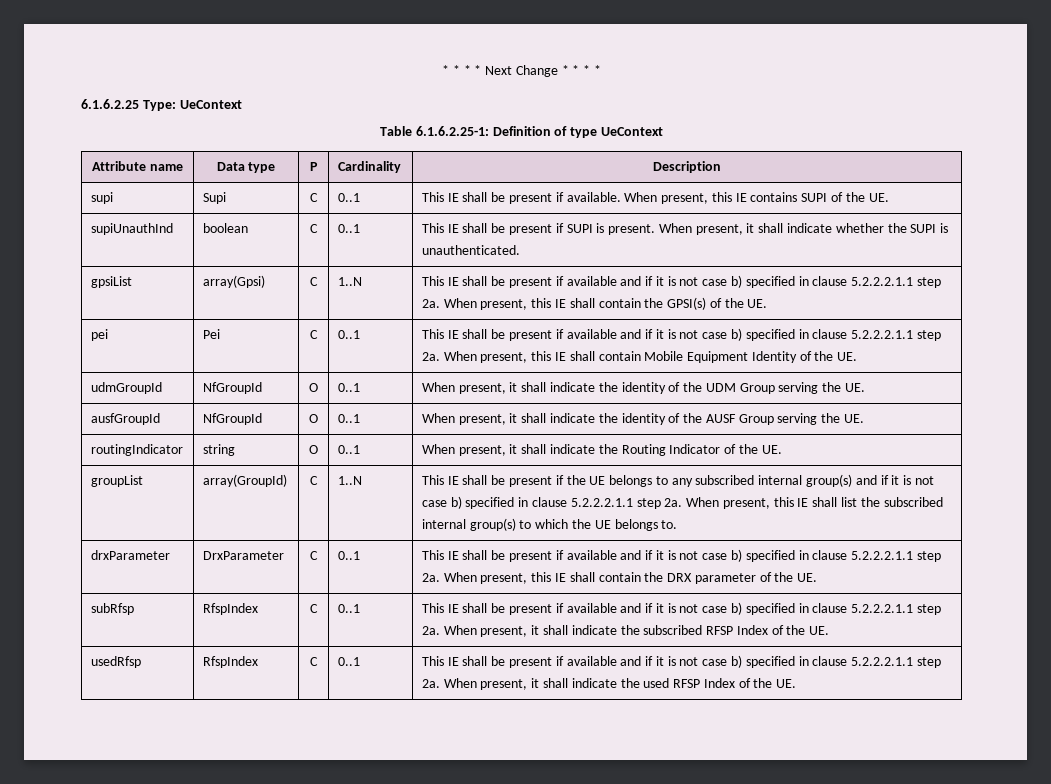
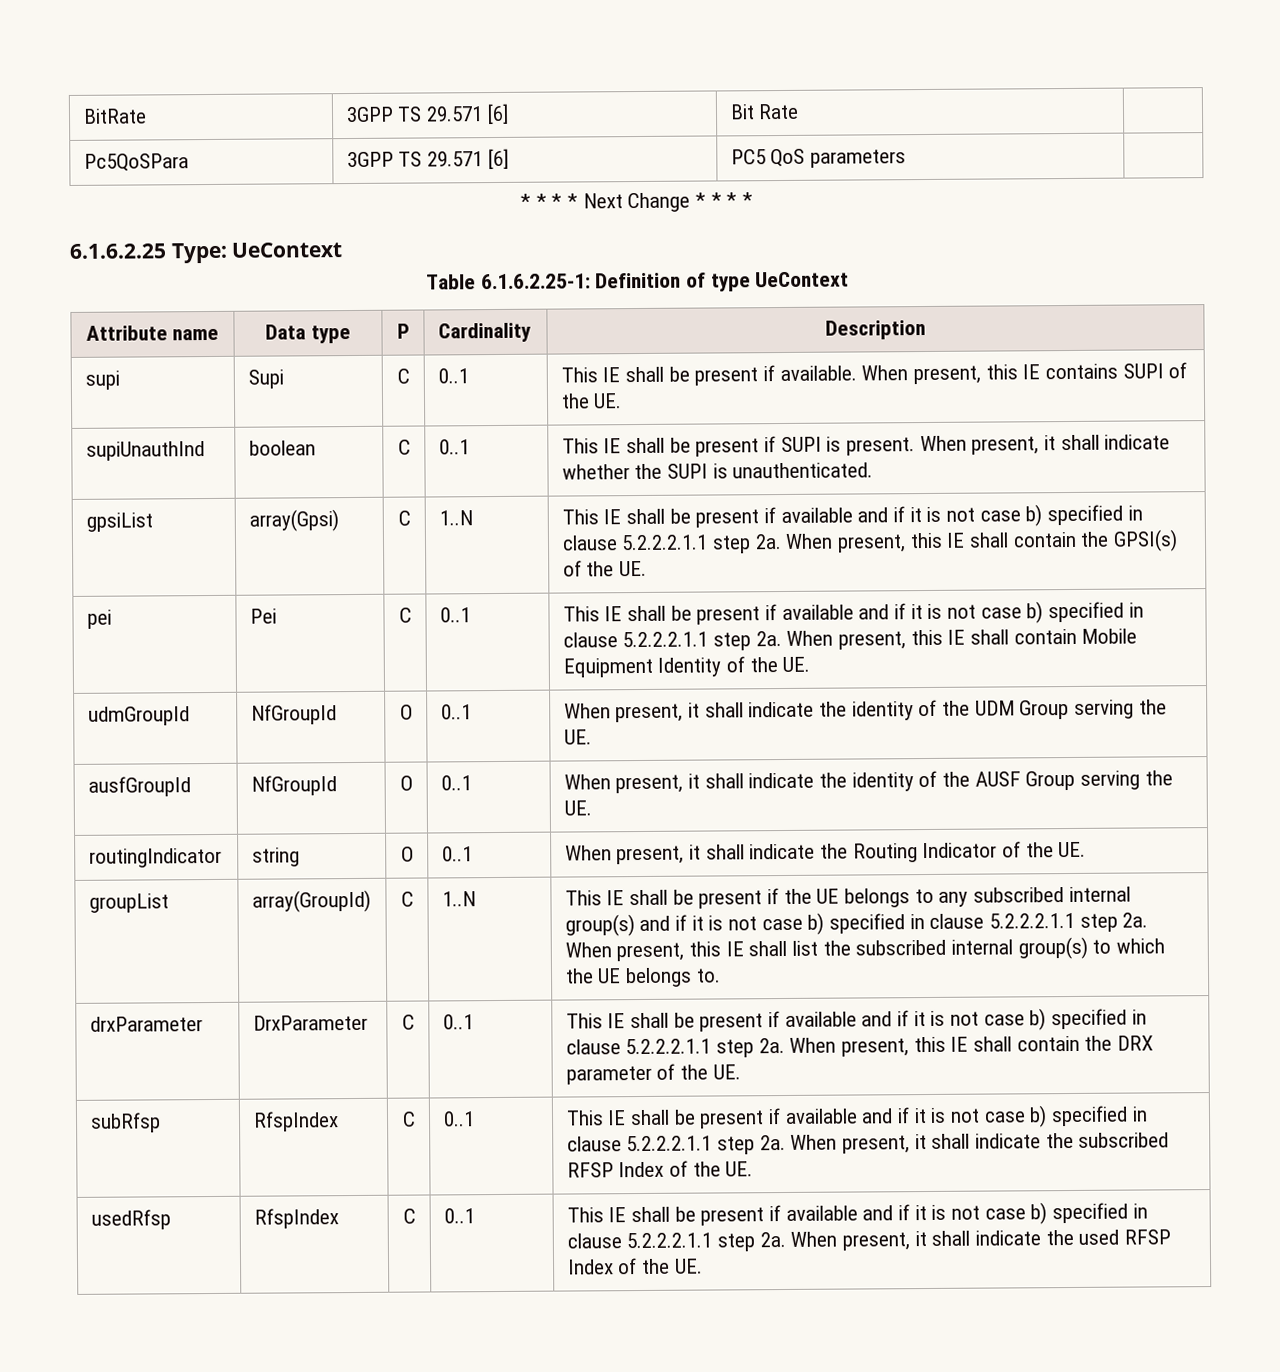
+ BitRate | 3GPP TS 29.571 [6] | Bit Rate |
+ Pc5QoSPara | 3GPP TS 29.571 [6] | PC5 QoS parameters |

